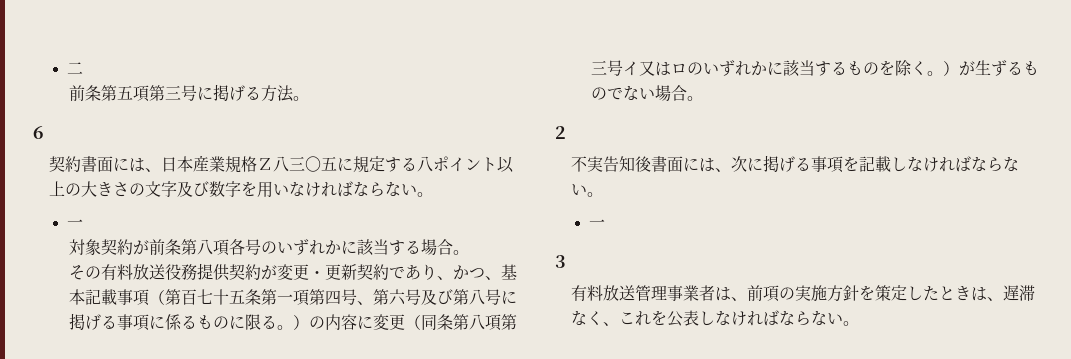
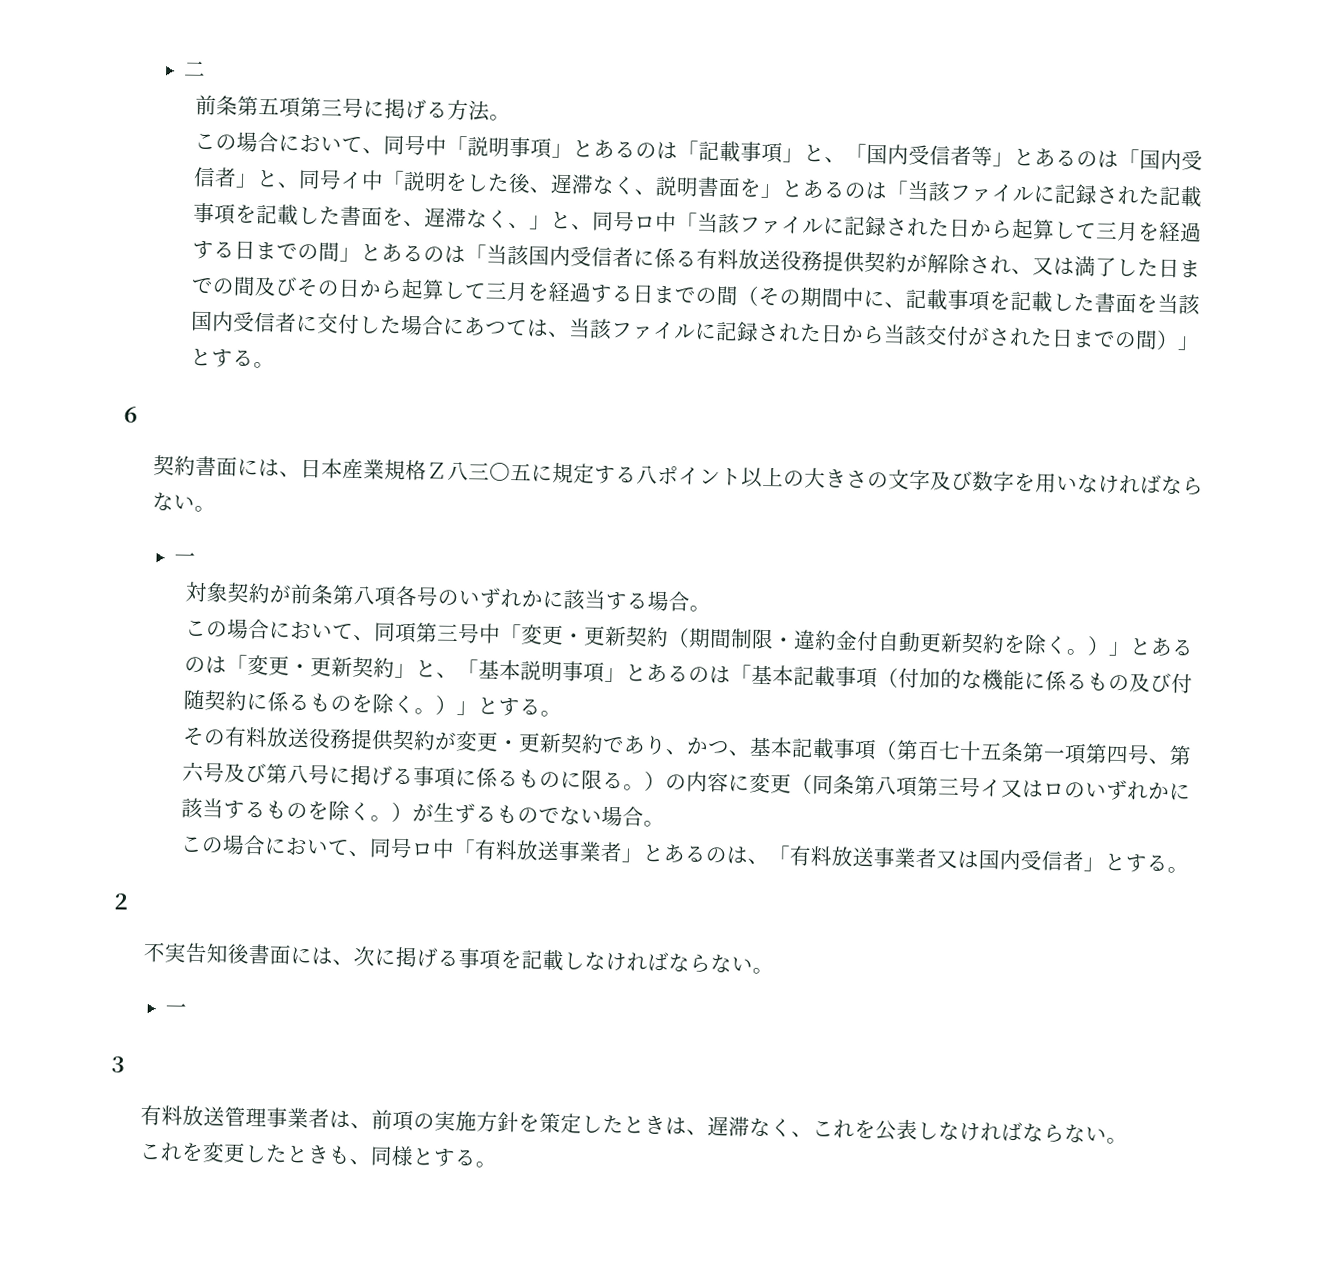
+ この場合において、同号中「説明事項」とあるのは「記載事項」と、「国内受信者等」とあるのは「国内受信者」と、同号イ中「説明をした後、遅滞なく、説明書面を」とあるのは「当該ファイルに記録された記載事項を記載した書面を、遅滞なく、」と、同号ロ中「当該ファイルに記録された日から起算して三月を経過する日までの間」とあるのは「当該国内受信者に係る有料放送役務提供契約が解除され、又は満了した日までの間及びその日から起算して三月を経過する日までの間（その期間中に、記載事項を記載した書面を当該国内受信者に交付した場合にあつては、当該ファイルに記録された日から当該交付がされた日までの間）」とする。
+ この場合において、同項第三号中「変更・更新契約（期間制限・違約金付自動更新契約を除く。）」とあるのは「変更・更新契約」と、「基本説明事項」とあるのは「基本記載事項（付加的な機能に係るもの及び付随契約に係るものを除く。）」とする。
+ この場合において、同号ロ中「有料放送事業者」とあるのは、「有料放送事業者又は国内受信者」とする。
+ これを変更したときも、同様とする。

